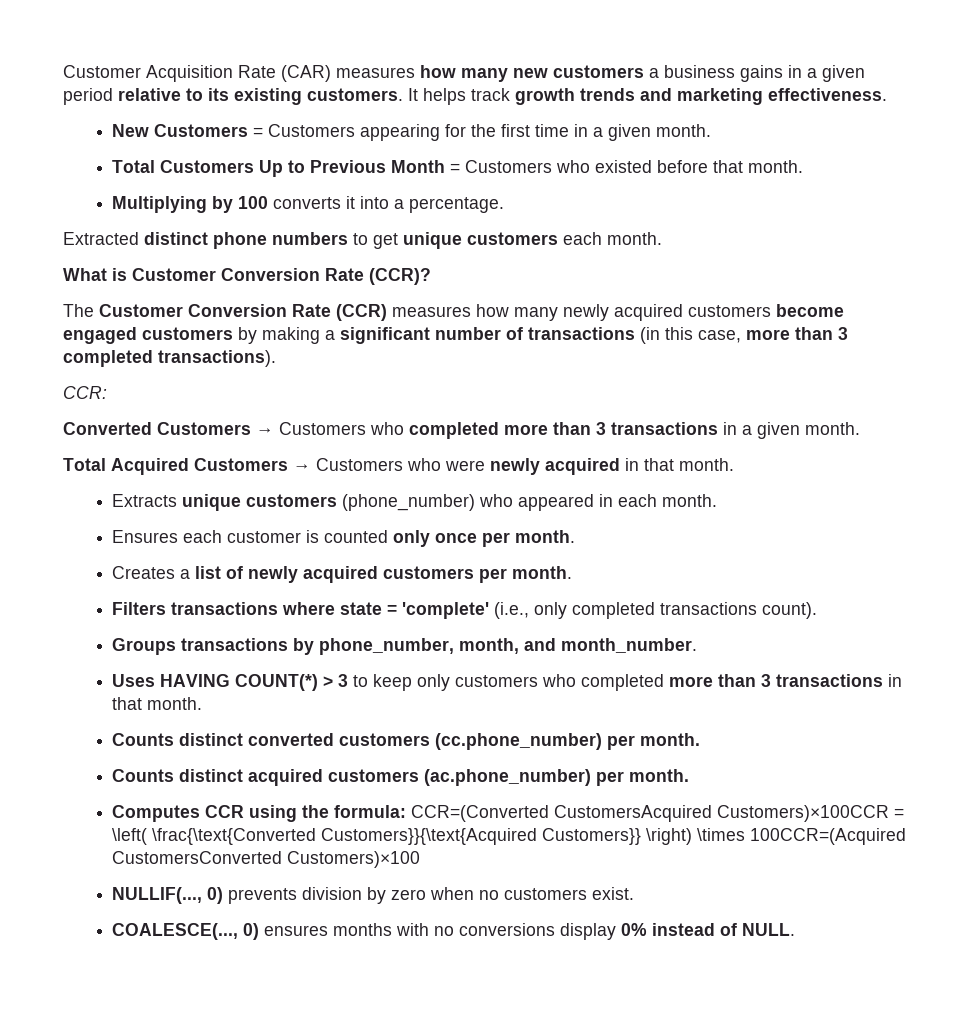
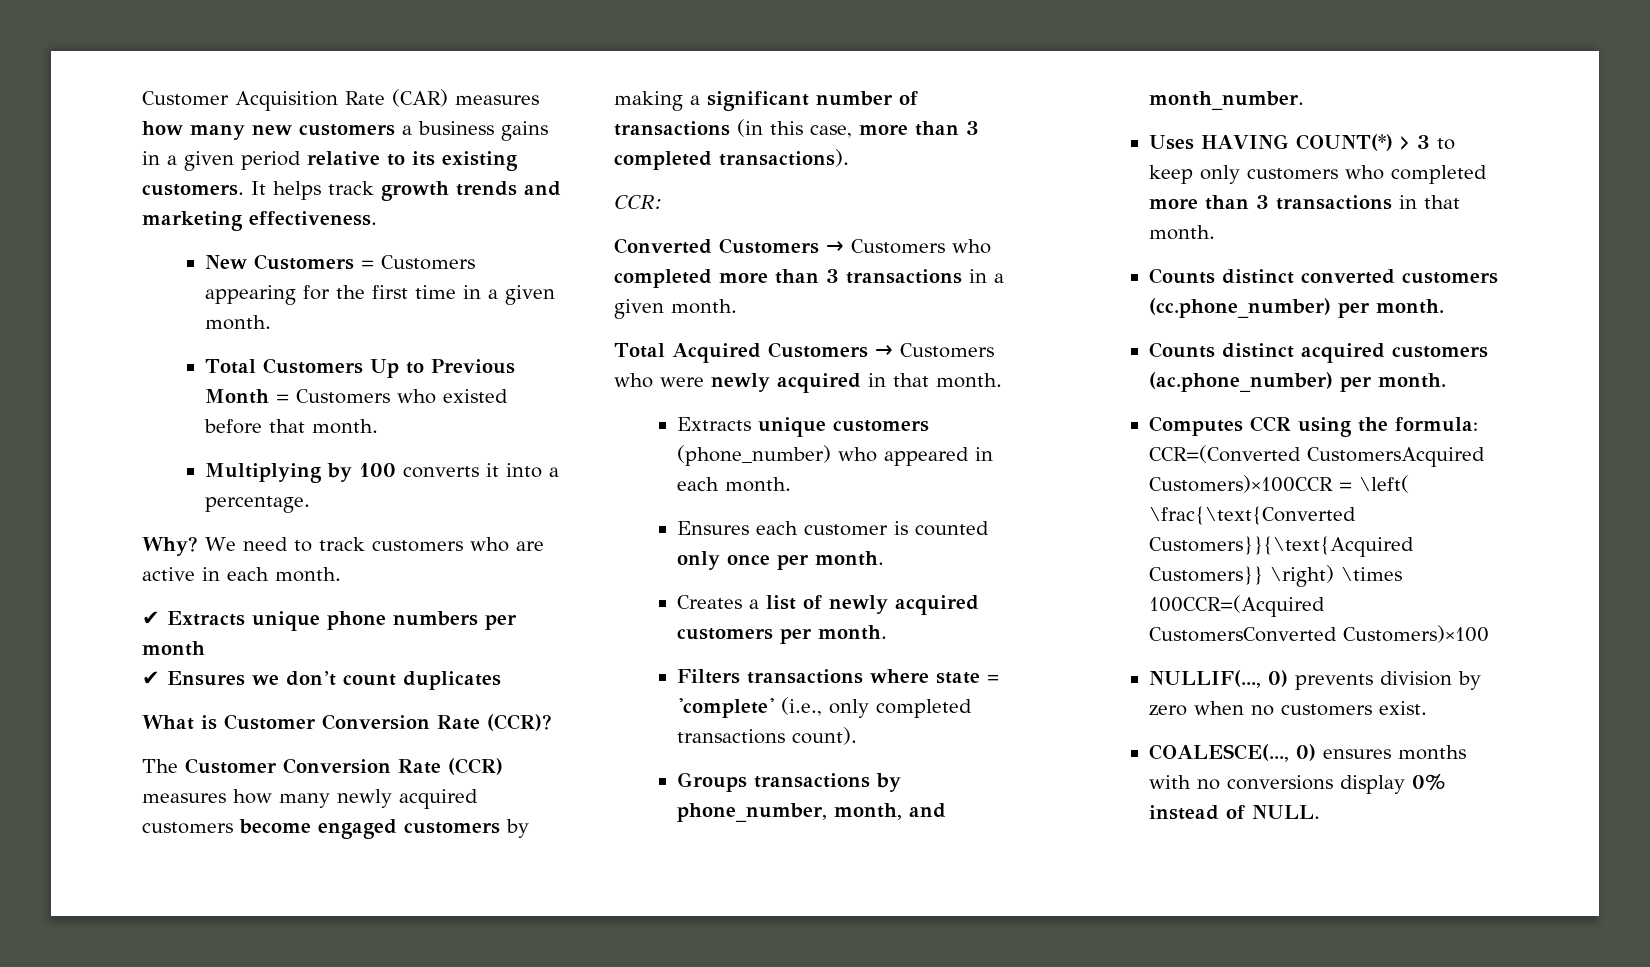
- Extracted distinct phone numbers to get unique customers each month.
+ Why? We need to track customers who are active in each month.
+ ✔ Extracts unique phone numbers per month
+ ✔ Ensures we don’t count duplicates

